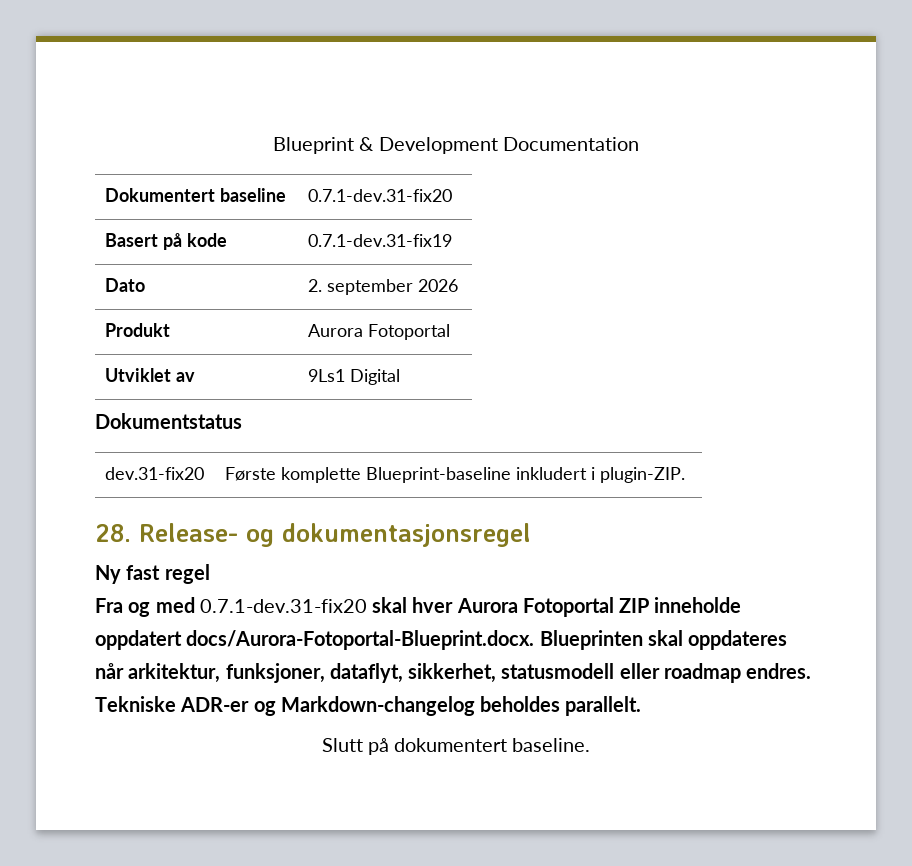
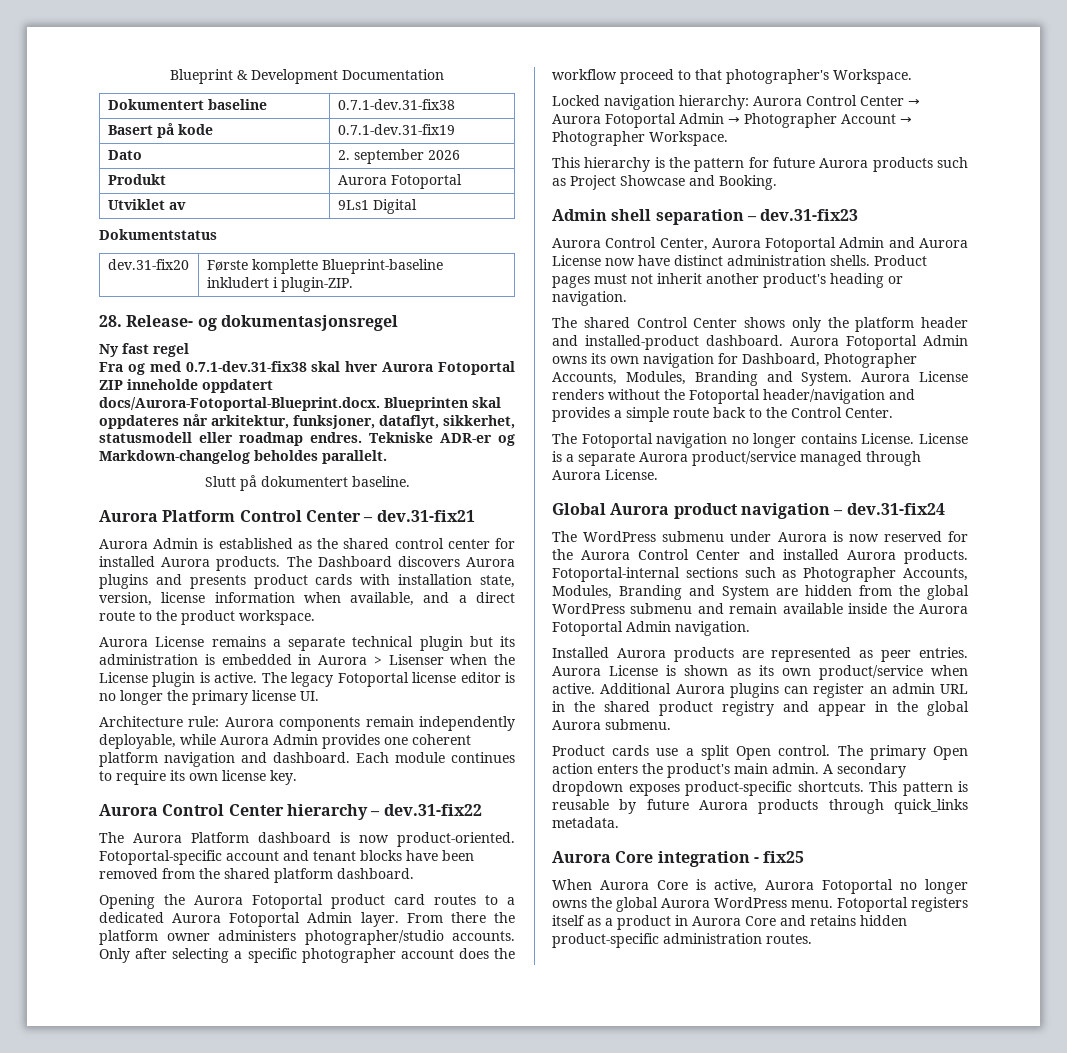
- Dokumentert baseline | 0.7.1-dev.31-fix20
+ Dokumentert baseline | 0.7.1-dev.31-fix38
- Fra og med 0.7.1-dev.31-fix20 skal hver Aurora Fotoportal ZIP inneholde oppdatert docs/Aurora-Fotoportal-Blueprint.docx. Blueprinten skal oppdateres når arkitektur, funksjoner, dataflyt, sikkerhet, statusmodell eller roadmap endres.
+ Fra og med 0.7.1-dev.31-fix38 skal hver Aurora Fotoportal ZIP inneholde oppdatert docs/Aurora-Fotoportal-Blueprint.docx. Blueprinten skal oppdateres når arkitektur, funksjoner, dataflyt, sikkerhet, statusmodell eller roadmap endres.
+ Aurora Platform Control Center – dev.31-fix21
+ Aurora Admin is established as the shared control center for installed Aurora products. The Dashboard discovers Aurora plugins and presents product cards with installation state, version, license information when available, and a direct route to the product workspace.
+ Aurora License remains a separate technical plugin but its administration is embedded in Aurora > Lisenser when the License plugin is active. The legacy Fotoportal license editor is no longer the primary license UI.
+ Architecture rule: Aurora components remain independently deployable, while Aurora Admin provides one coherent platform navigation and dashboard. Each module continues to require its own license key.
+ Aurora Control Center hierarchy – dev.31-fix22
+ The Aurora Platform dashboard is now product-oriented. Fotoportal-specific account and tenant blocks have been removed from the shared platform dashboard.
+ Opening the Aurora Fotoportal product card routes to a dedicated Aurora Fotoportal Admin layer. From there the platform owner administers photographer/studio accounts. Only after selecting a specific photographer account does the workflow proceed to that photographer's Workspace.
+ Locked navigation hierarchy: Aurora Control Center → Aurora Fotoportal Admin → Photographer Account → Photographer Workspace.
+ This hierarchy is the pattern for future Aurora products such as Project Showcase and Booking.
+ Admin shell separation – dev.31-fix23
+ Aurora Control Center, Aurora Fotoportal Admin and Aurora License now have distinct administration shells. Product pages must not inherit another product's heading or navigation.
+ The shared Control Center shows only the platform header and installed-product dashboard. Aurora Fotoportal Admin owns its own navigation for Dashboard, Photographer Accounts, Modules, Branding and System. Aurora License renders without the Fotoportal header/navigation and provides a simple route back to the Control Center.
+ The Fotoportal navigation no longer contains License. License is a separate Aurora product/service managed through Aurora License.
+ Global Aurora product navigation – dev.31-fix24
+ The WordPress submenu under Aurora is now reserved for the Aurora Control Center and installed Aurora products. Fotoportal-internal sections such as Photographer Accounts, Modules, Branding and System are hidden from the global WordPress submenu and remain available inside the Aurora Fotoportal Admin navigation.
+ Installed Aurora products are represented as peer entries. Aurora License is shown as its own product/service when active. Additional Aurora plugins can register an admin URL in the shared product registry and appear in the global Aurora submenu.
+ Product cards use a split Open control. The primary Open action enters the product's main admin. A secondary dropdown exposes product-specific shortcuts. This pattern is reusable by future Aurora products through quick_links metadata.
+ Aurora Core integration - fix25
+ When Aurora Core is active, Aurora Fotoportal no longer owns the global Aurora WordPress menu. Fotoportal registers itself as a product in Aurora Core and retains hidden product-specific administration routes.

